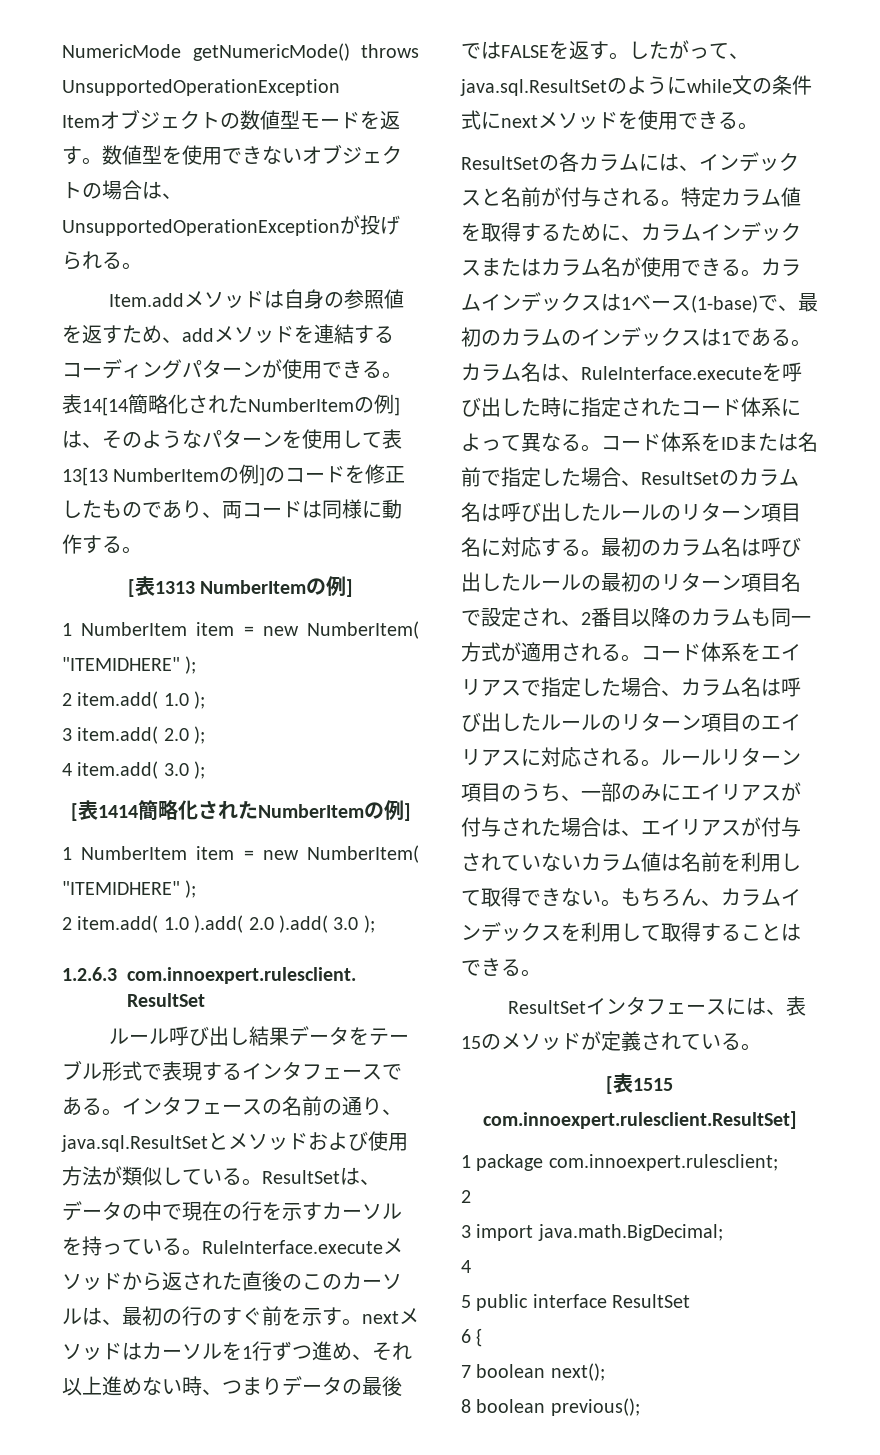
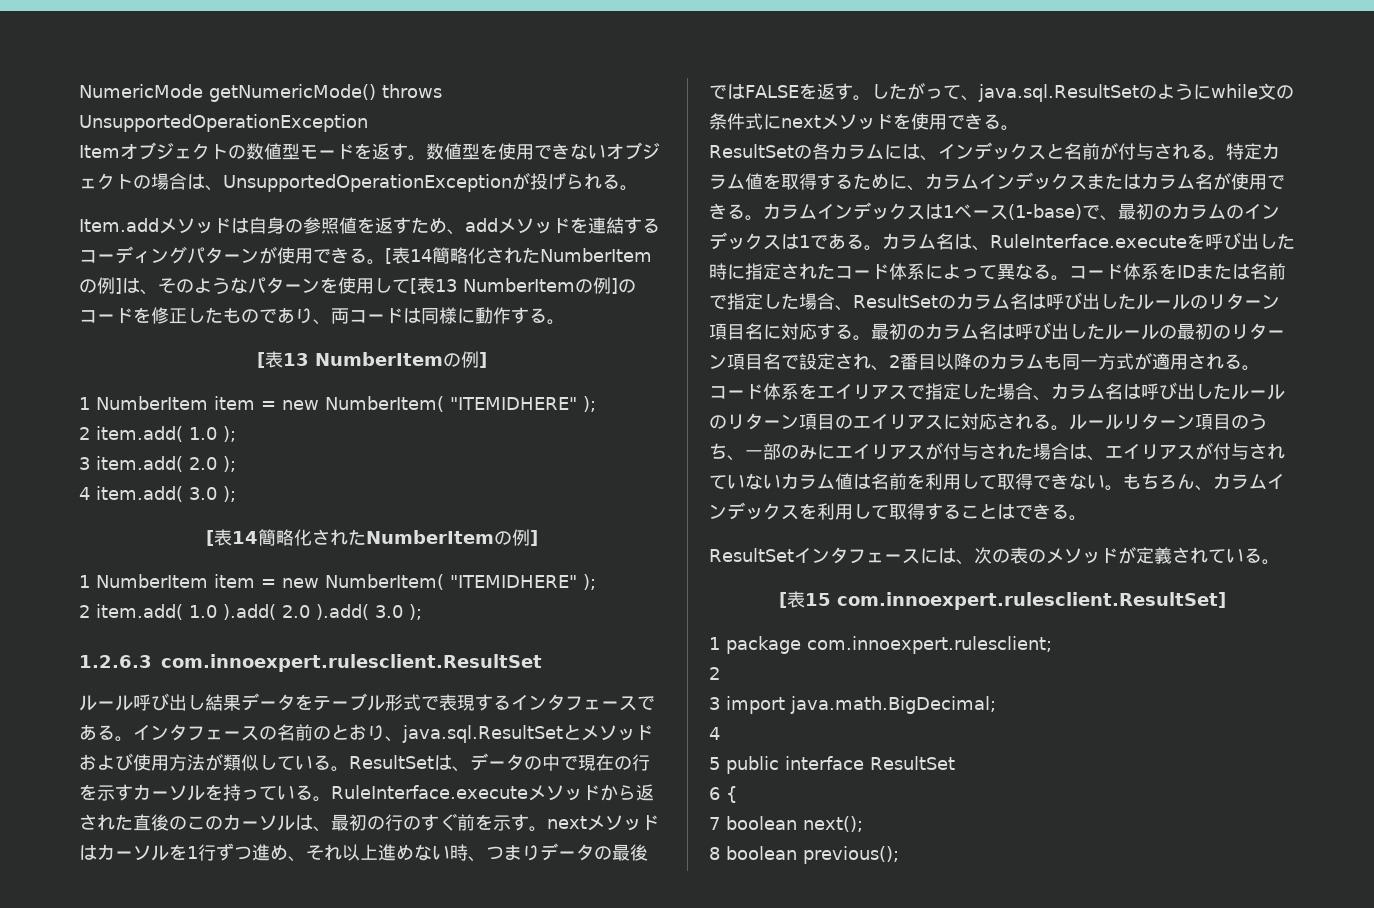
- 表14[14簡略化されたNumberItemの例]は、そのようなパターンを使用して表13[13 NumberItemの例]のコードを修正したものであり、両コードは同様に動作する。
- [表1313 NumberItemの例]
+ [表14簡略化されたNumberItemの例]は、そのようなパターンを使用して[表13 NumberItemの例]のコードを修正したものであり、両コードは同様に動作する。
+ [表13 NumberItemの例]
  4 item.add( 3.0 );
- [表1414簡略化されたNumberItemの例]
+ [表14簡略化されたNumberItemの例]
- インタフェースの名前の通り、java.sql.ResultSetとメソッドおよび使用方法が類似している。
+ インタフェースの名前のとおり、java.sql.ResultSetとメソッドおよび使用方法が類似している。
- ResultSetインタフェースには、表15のメソッドが定義されている。
+ ResultSetインタフェースには、次の表のメソッドが定義されている。
- [表1515 com.innoexpert.rulesclient.ResultSet]
+ [表15 com.innoexpert.rulesclient.ResultSet]

